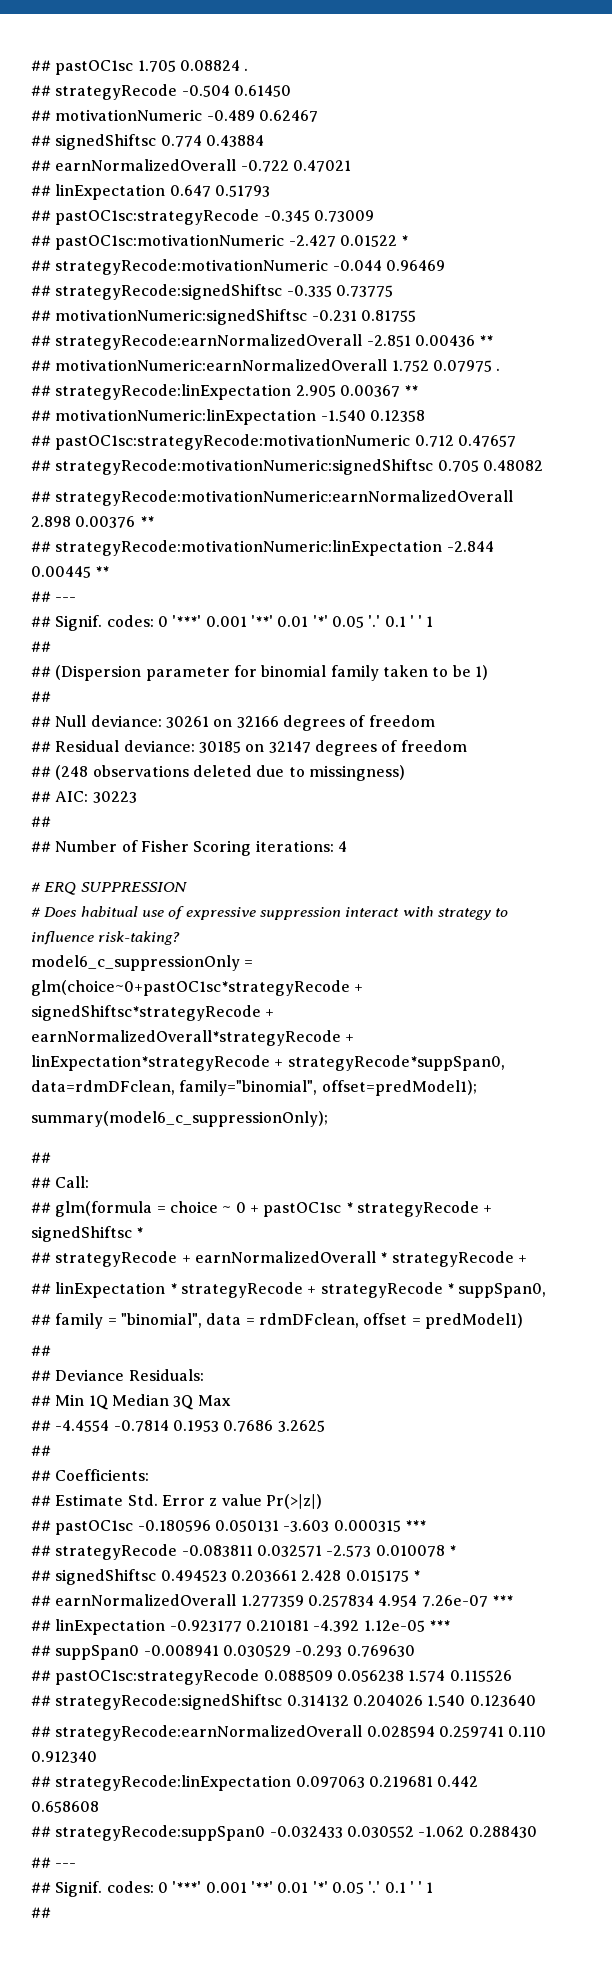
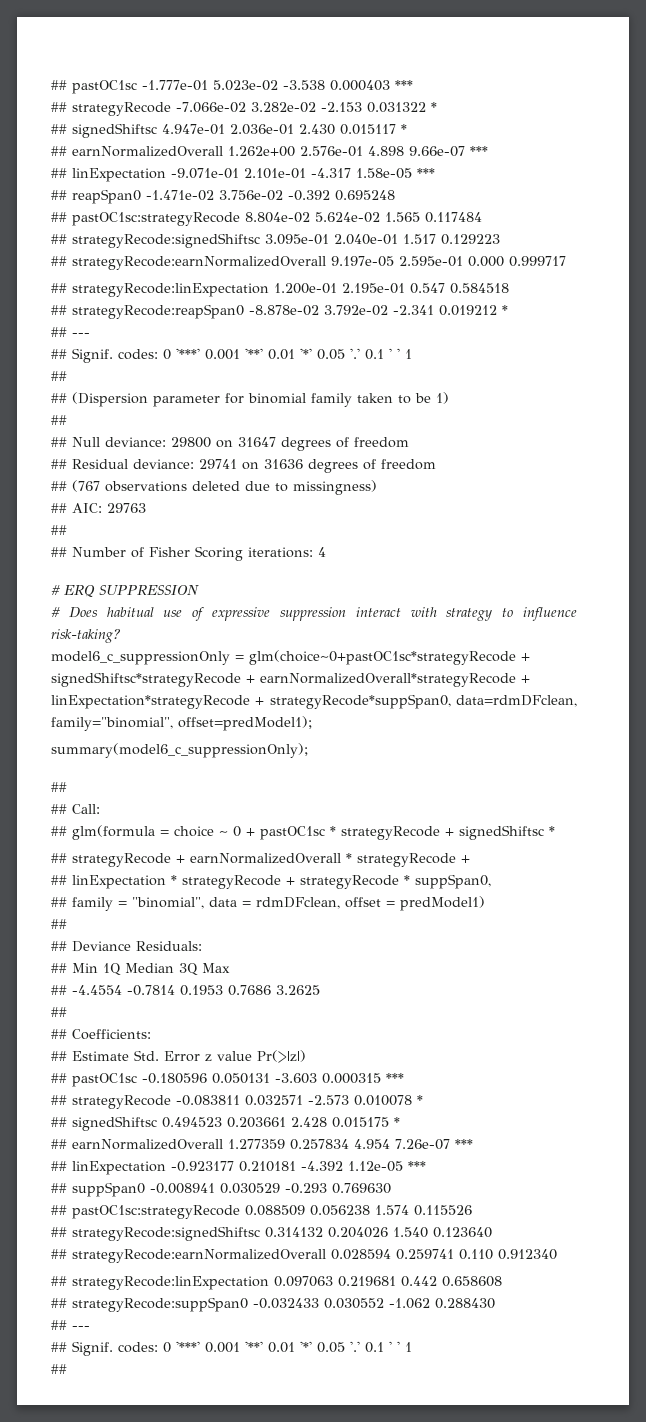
- ## pastOC1sc 1.705 0.08824 .
- ## strategyRecode -0.504 0.61450
- ## motivationNumeric -0.489 0.62467
- ## signedShiftsc 0.774 0.43884
- ## earnNormalizedOverall -0.722 0.47021
- ## linExpectation 0.647 0.51793
- ## pastOC1sc:strategyRecode -0.345 0.73009
- ## pastOC1sc:motivationNumeric -2.427 0.01522 *
- ## strategyRecode:motivationNumeric -0.044 0.96469
- ## strategyRecode:signedShiftsc -0.335 0.73775
- ## motivationNumeric:signedShiftsc -0.231 0.81755
- ## strategyRecode:earnNormalizedOverall -2.851 0.00436 **
- ## motivationNumeric:earnNormalizedOverall 1.752 0.07975 .
- ## strategyRecode:linExpectation 2.905 0.00367 **
- ## motivationNumeric:linExpectation -1.540 0.12358
- ## pastOC1sc:strategyRecode:motivationNumeric 0.712 0.47657
- ## strategyRecode:motivationNumeric:signedShiftsc 0.705 0.48082
- ## strategyRecode:motivationNumeric:earnNormalizedOverall 2.898 0.00376 **
- ## strategyRecode:motivationNumeric:linExpectation -2.844 0.00445 **
+ ## pastOC1sc -1.777e-01 5.023e-02 -3.538 0.000403 ***
+ ## strategyRecode -7.066e-02 3.282e-02 -2.153 0.031322 *
+ ## signedShiftsc 4.947e-01 2.036e-01 2.430 0.015117 *
+ ## earnNormalizedOverall 1.262e+00 2.576e-01 4.898 9.66e-07 ***
+ ## linExpectation -9.071e-01 2.101e-01 -4.317 1.58e-05 ***
+ ## reapSpan0 -1.471e-02 3.756e-02 -0.392 0.695248
+ ## pastOC1sc:strategyRecode 8.804e-02 5.624e-02 1.565 0.117484
+ ## strategyRecode:signedShiftsc 3.095e-01 2.040e-01 1.517 0.129223
+ ## strategyRecode:earnNormalizedOverall 9.197e-05 2.595e-01 0.000 0.999717
+ ## strategyRecode:linExpectation 1.200e-01 2.195e-01 0.547 0.584518
+ ## strategyRecode:reapSpan0 -8.878e-02 3.792e-02 -2.341 0.019212 *
- ## Null deviance: 30261 on 32166 degrees of freedom
+ ## Null deviance: 29800 on 31647 degrees of freedom
- ## Residual deviance: 30185 on 32147 degrees of freedom
- ## (248 observations deleted due to missingness)
+ ## Residual deviance: 29741 on 31636 degrees of freedom
+ ## (767 observations deleted due to missingness)
- ## AIC: 30223
+ ## AIC: 29763

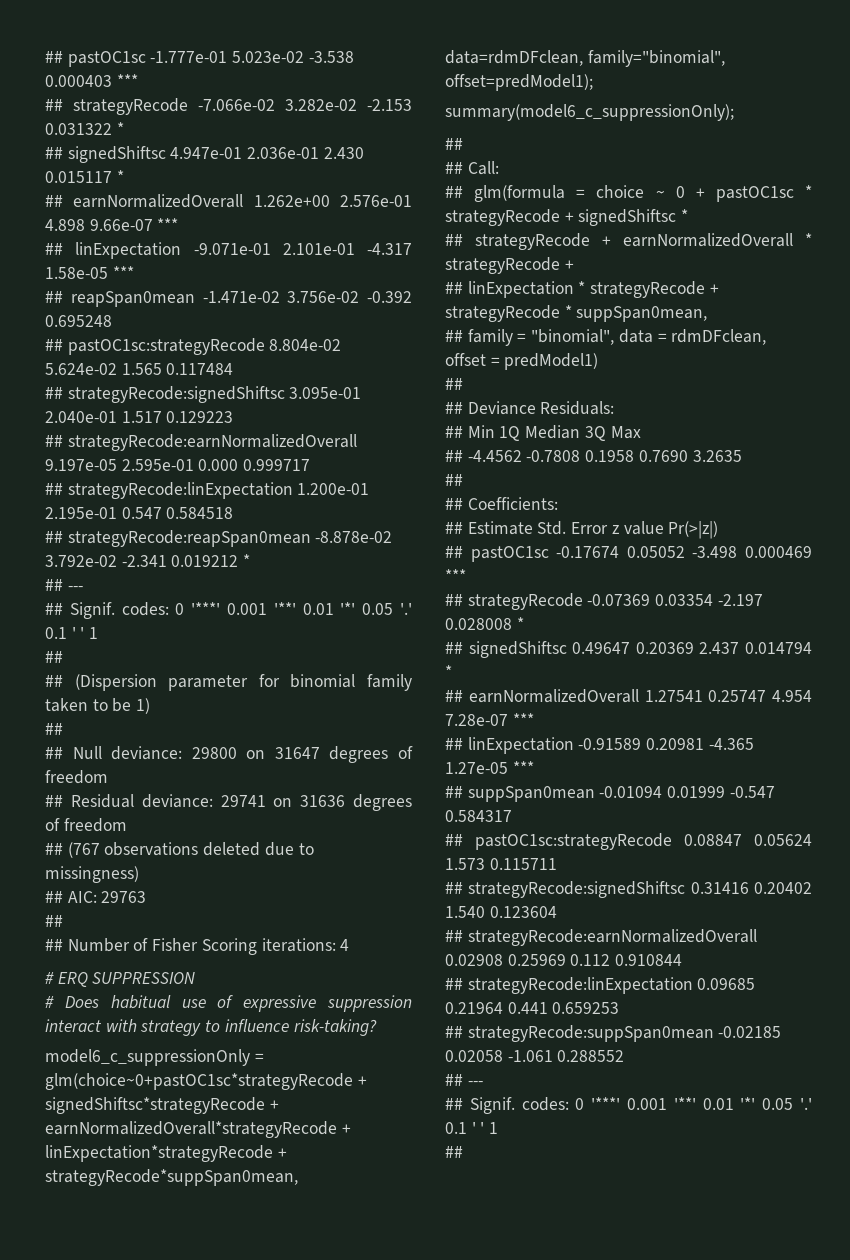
- ## reapSpan0 -1.471e-02 3.756e-02 -0.392 0.695248
+ ## reapSpan0mean -1.471e-02 3.756e-02 -0.392 0.695248
- ## strategyRecode:reapSpan0 -8.878e-02 3.792e-02 -2.341 0.019212 *
+ ## strategyRecode:reapSpan0mean -8.878e-02 3.792e-02 -2.341 0.019212 *
- model6_c_suppressionOnly = glm(choice~0+pastOC1sc*strategyRecode + signedShiftsc*strategyRecode + earnNormalizedOverall*strategyRecode + linExpectation*strategyRecode + strategyRecode*suppSpan0, data=rdmDFclean, family="binomial", offset=predModel1);
+ model6_c_suppressionOnly = glm(choice~0+pastOC1sc*strategyRecode + signedShiftsc*strategyRecode + earnNormalizedOverall*strategyRecode + linExpectation*strategyRecode + strategyRecode*suppSpan0mean, data=rdmDFclean, family="binomial", offset=predModel1);
- ## linExpectation * strategyRecode + strategyRecode * suppSpan0,
+ ## linExpectation * strategyRecode + strategyRecode * suppSpan0mean,
- ## -4.4554 -0.7814 0.1953 0.7686 3.2625
+ ## -4.4562 -0.7808 0.1958 0.7690 3.2635
- ## pastOC1sc -0.180596 0.050131 -3.603 0.000315 ***
- ## strategyRecode -0.083811 0.032571 -2.573 0.010078 *
- ## signedShiftsc 0.494523 0.203661 2.428 0.015175 *
- ## earnNormalizedOverall 1.277359 0.257834 4.954 7.26e-07 ***
- ## linExpectation -0.923177 0.210181 -4.392 1.12e-05 ***
- ## suppSpan0 -0.008941 0.030529 -0.293 0.769630
- ## pastOC1sc:strategyRecode 0.088509 0.056238 1.574 0.115526
- ## strategyRecode:signedShiftsc 0.314132 0.204026 1.540 0.123640
- ## strategyRecode:earnNormalizedOverall 0.028594 0.259741 0.110 0.912340
- ## strategyRecode:linExpectation 0.097063 0.219681 0.442 0.658608
- ## strategyRecode:suppSpan0 -0.032433 0.030552 -1.062 0.288430
+ ## pastOC1sc -0.17674 0.05052 -3.498 0.000469 ***
+ ## strategyRecode -0.07369 0.03354 -2.197 0.028008 *
+ ## signedShiftsc 0.49647 0.20369 2.437 0.014794 *
+ ## earnNormalizedOverall 1.27541 0.25747 4.954 7.28e-07 ***
+ ## linExpectation -0.91589 0.20981 -4.365 1.27e-05 ***
+ ## suppSpan0mean -0.01094 0.01999 -0.547 0.584317
+ ## pastOC1sc:strategyRecode 0.08847 0.05624 1.573 0.115711
+ ## strategyRecode:signedShiftsc 0.31416 0.20402 1.540 0.123604
+ ## strategyRecode:earnNormalizedOverall 0.02908 0.25969 0.112 0.910844
+ ## strategyRecode:linExpectation 0.09685 0.21964 0.441 0.659253
+ ## strategyRecode:suppSpan0mean -0.02185 0.02058 -1.061 0.288552

